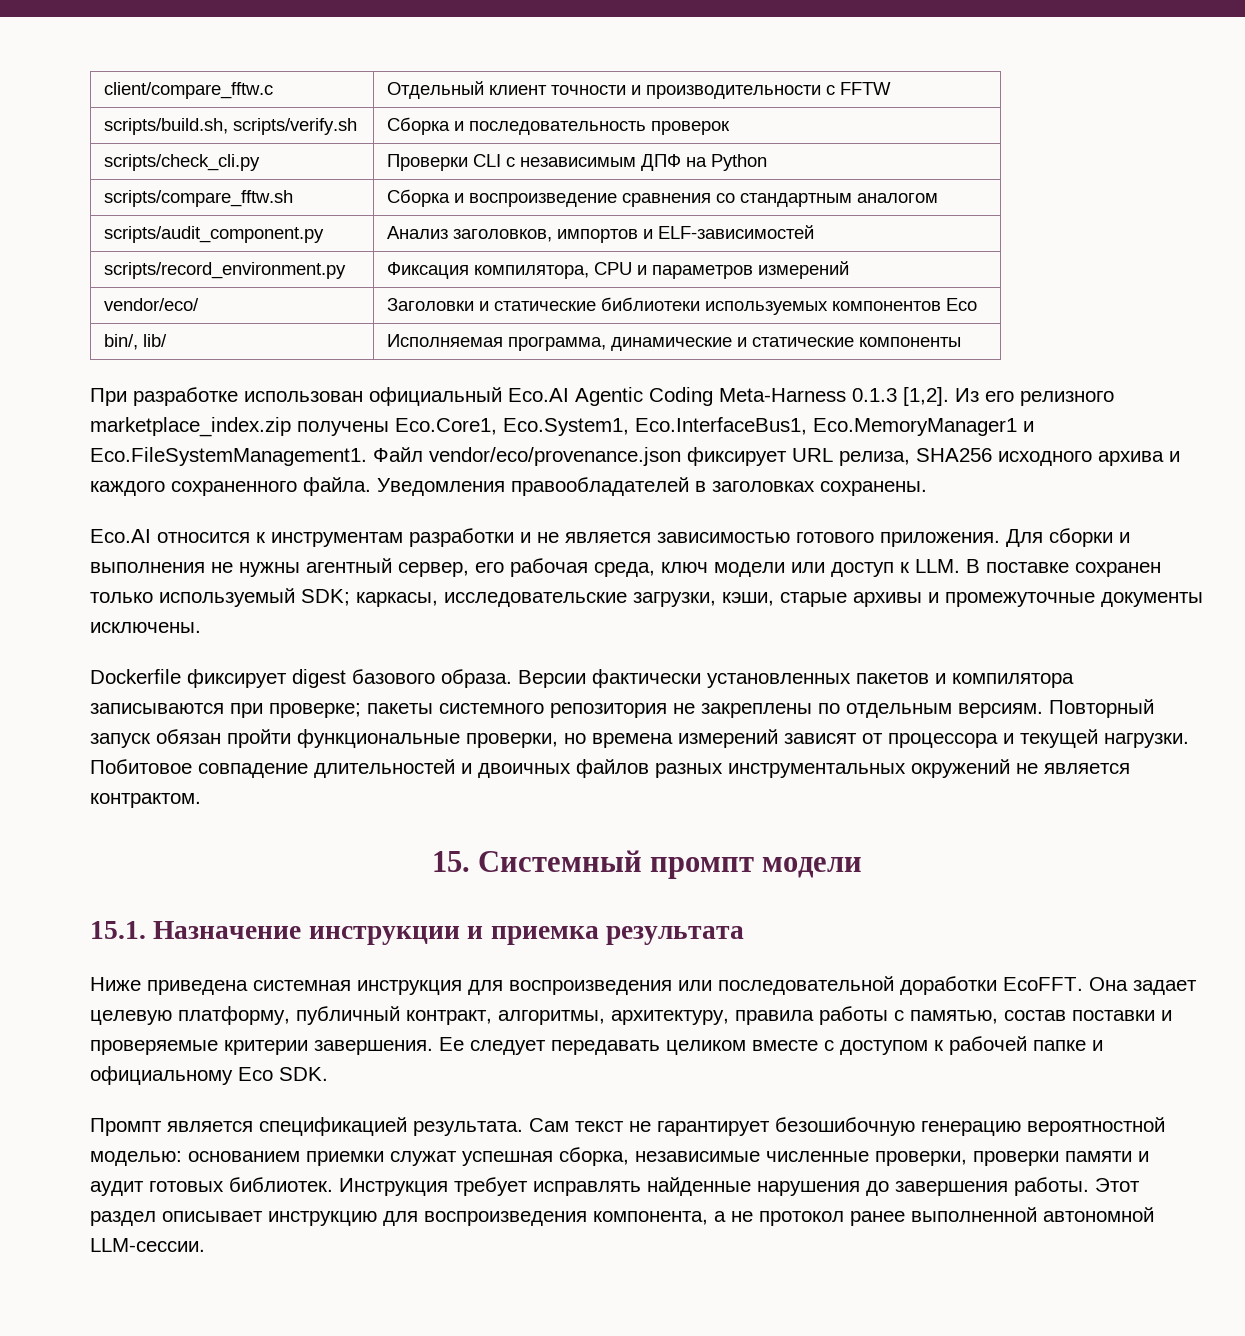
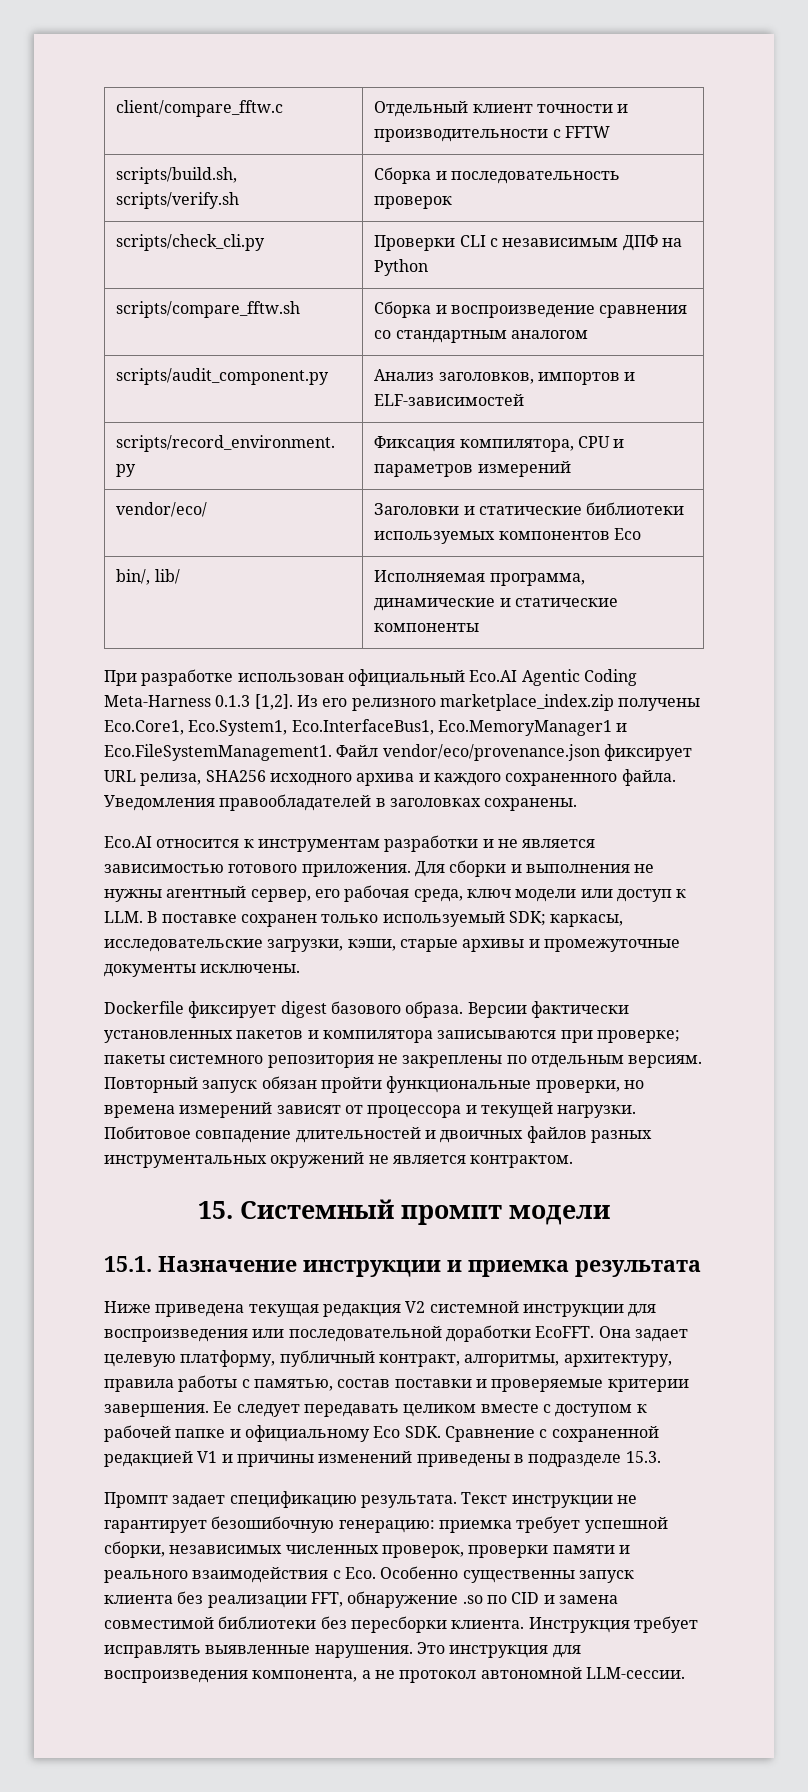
- Ниже приведена системная инструкция для воспроизведения или последовательной доработки EcoFFT.
+ Ниже приведена текущая редакция V2 системной инструкции для воспроизведения или последовательной доработки EcoFFT.
- Ее следует передавать целиком вместе с доступом к рабочей папке и официальному Eco SDK.
- Промпт является спецификацией результата. Сам текст не гарантирует безошибочную генерацию вероятностной моделью: основанием приемки служат успешная сборка, независимые численные проверки, проверки памяти и аудит готовых библиотек. Инструкция требует исправлять найденные нарушения до завершения работы. Этот раздел описывает инструкцию для воспроизведения компонента, а не протокол ранее выполненной автономной LLM-сессии.
+ Ее следует передавать целиком вместе с доступом к рабочей папке и официальному Eco SDK. Сравнение с сохраненной редакцией V1 и причины изменений приведены в подразделе 15.3.
+ Промпт задает спецификацию результата. Текст инструкции не гарантирует безошибочную генерацию: приемка требует успешной сборки, независимых численных проверок, проверки памяти и реального взаимодействия с Eco. Особенно существенны запуск клиента без реализации FFT, обнаружение .so по CID и замена совместимой библиотеки без пересборки клиента. Инструкция требует исправлять выявленные нарушения. Это инструкция для воспроизведения компонента, а не протокол автономной LLM-сессии.

